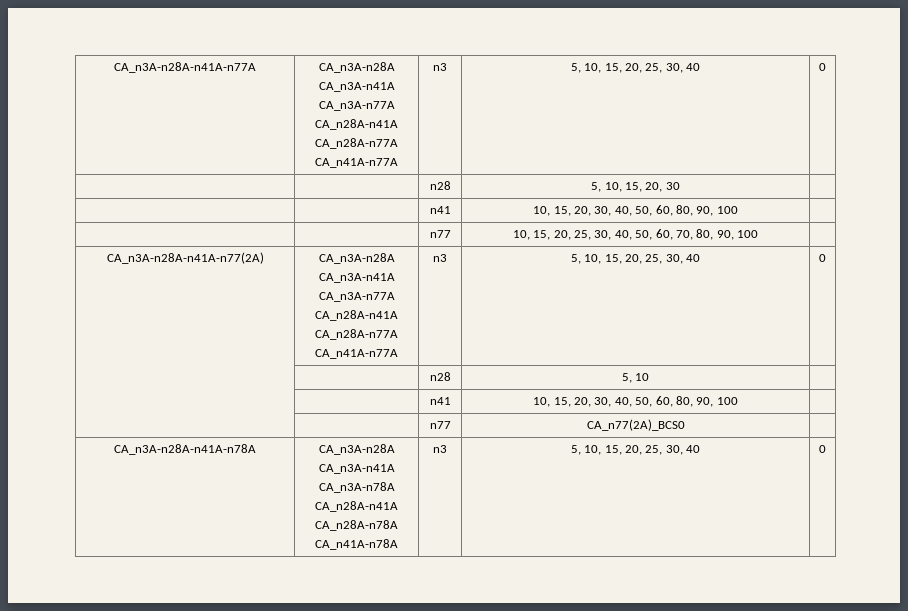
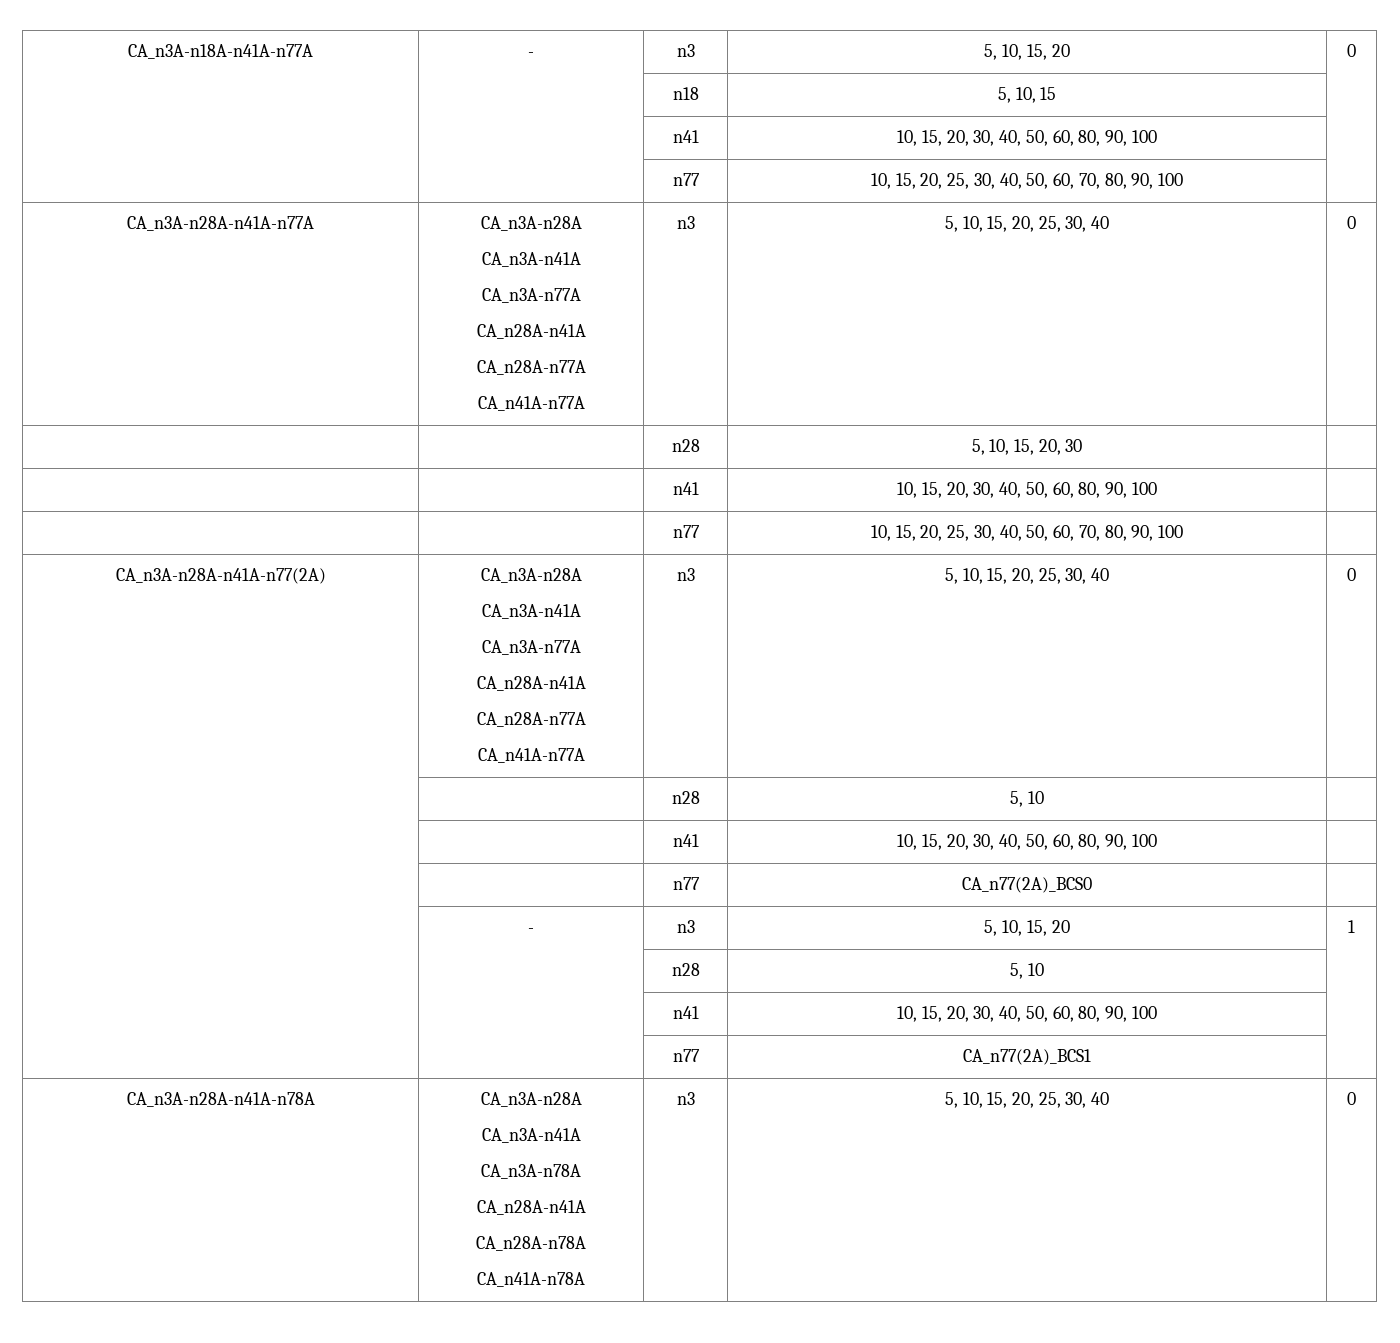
+ CA_n3A-n18A-n41A-n77A | - | n3 | 5, 10, 15, 20 | 0
+ | | n18 | 5, 10, 15 |
+ | | n41 | 10, 15, 20, 30, 40, 50, 60, 80, 90, 100 |
+ | | n77 | 10, 15, 20, 25, 30, 40, 50, 60, 70, 80, 90, 100 |
+ | - | n3 | 5, 10, 15, 20 | 1
+ | | n28 | 5, 10 |
+ | | n41 | 10, 15, 20, 30, 40, 50, 60, 80, 90, 100 |
+ | | n77 | CA_n77(2A)_BCS1 |

